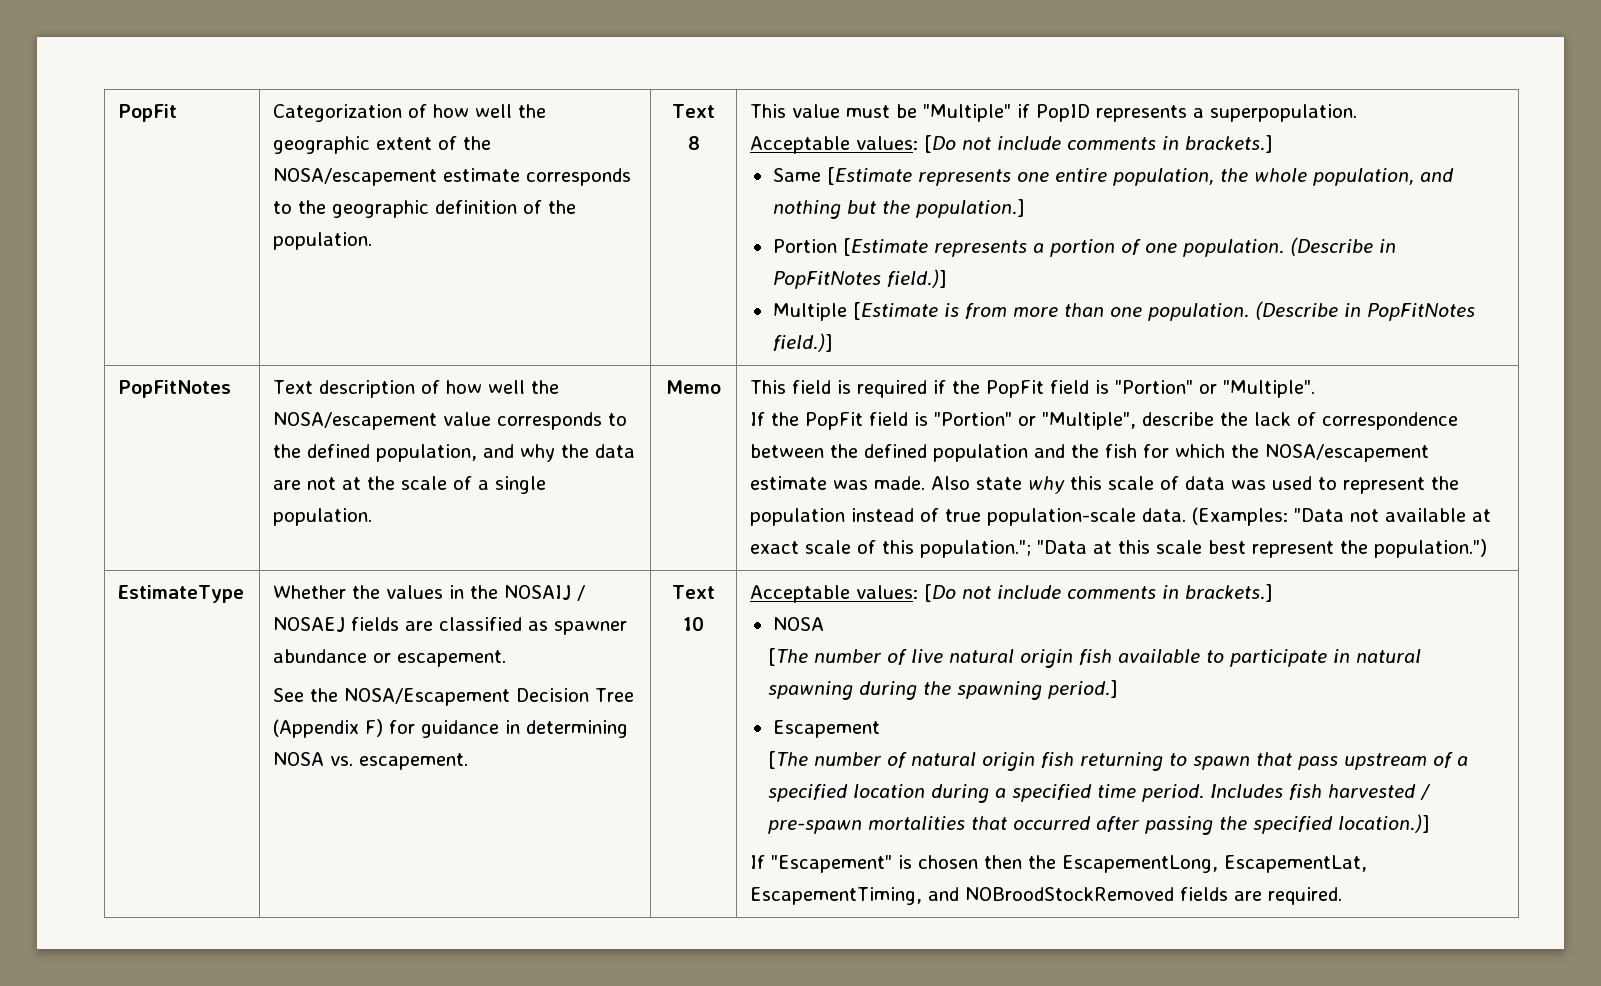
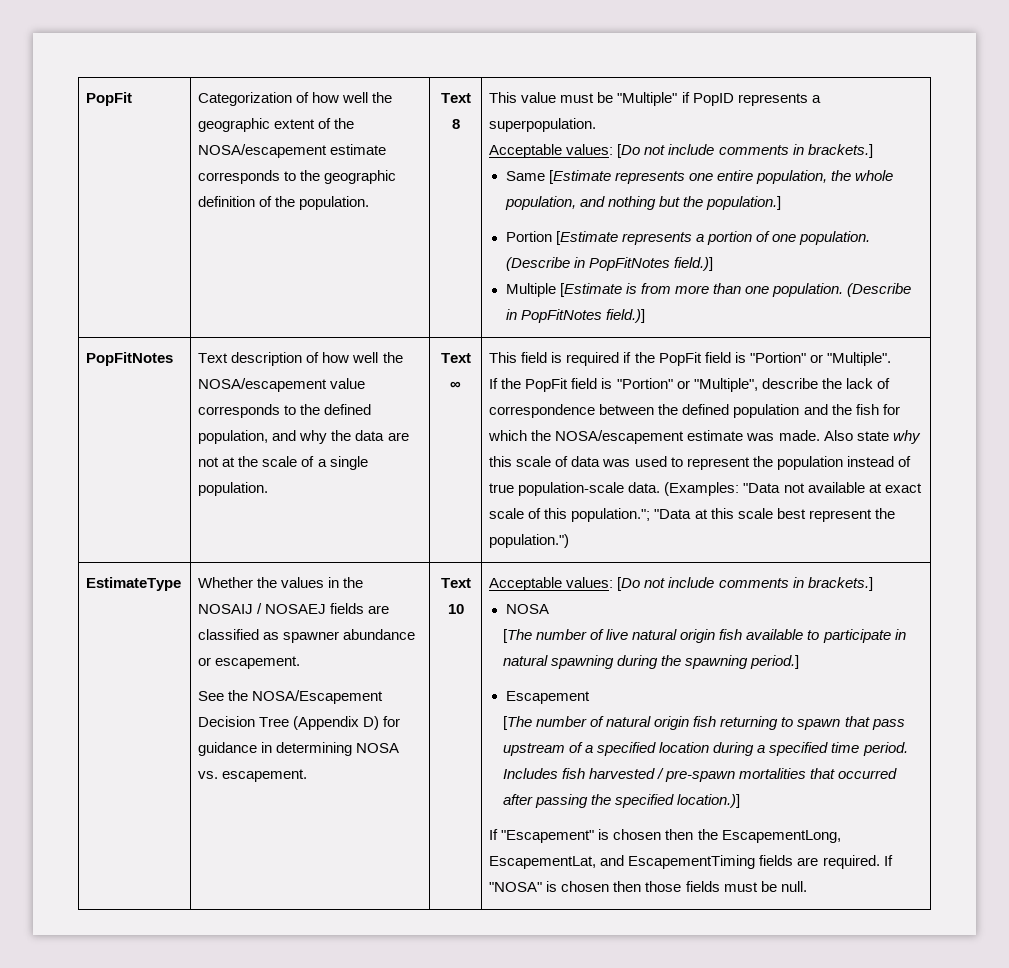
- Memo
+ Text ∞
- See the NOSA/Escapement Decision Tree (Appendix F) for guidance in determining NOSA vs. escapement.
+ See the NOSA/Escapement Decision Tree (Appendix D) for guidance in determining NOSA vs. escapement.
- If "Escapement" is chosen then the EscapementLong, EscapementLat, EscapementTiming, and NOBroodStockRemoved fields are required.
+ If "Escapement" is chosen then the EscapementLong, EscapementLat, and EscapementTiming fields are required. If "NOSA" is chosen then those fields must be null.

